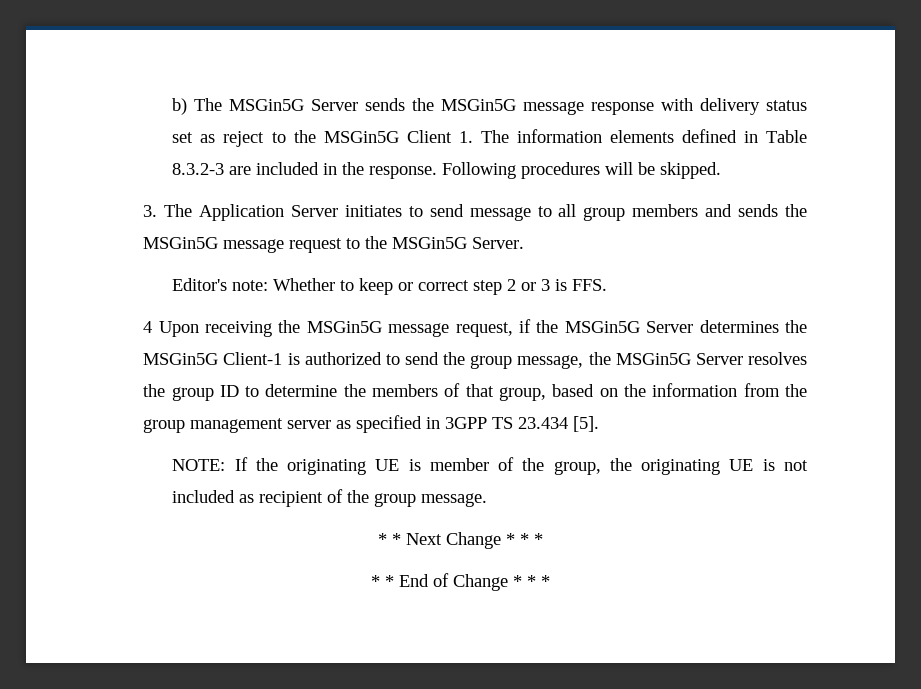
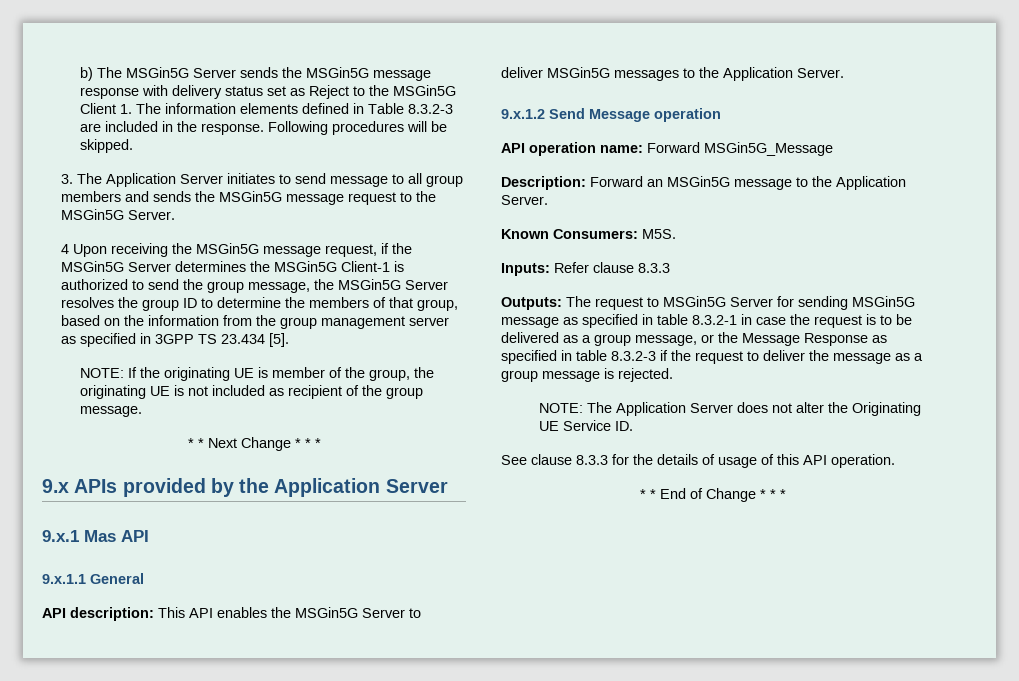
- b) The MSGin5G Server sends the MSGin5G message response with delivery status set as reject to the MSGin5G Client 1. The information elements defined in Table 8.3.2-3 are included in the response.
+ b) The MSGin5G Server sends the MSGin5G message response with delivery status set as Reject to the MSGin5G Client 1. The information elements defined in Table 8.3.2-3 are included in the response.
- Editor's note: Whether to keep or correct step 2 or 3 is FFS.
+ 9.x APIs provided by the Application Server
+ 9.x.1 Mas API
+ 9.x.1.1 General
+ API description: This API enables the MSGin5G Server to deliver MSGin5G messages to the Application Server.
+ 9.x.1.2 Send Message operation
+ API operation name: Forward MSGin5G_Message
+ Description: Forward an MSGin5G message to the Application Server.
+ Known Consumers: M5S.
+ Inputs: Refer clause 8.3.3
+ Outputs: The request to MSGin5G Server for sending MSGin5G message as specified in table 8.3.2-1 in case the request is to be delivered as a group message, or the Message Response as specified in table 8.3.2-3 if the request to deliver the message as a group message is rejected.
+ NOTE: The Application Server does not alter the Originating UE Service ID.
+ See clause 8.3.3 for the details of usage of this API operation.

